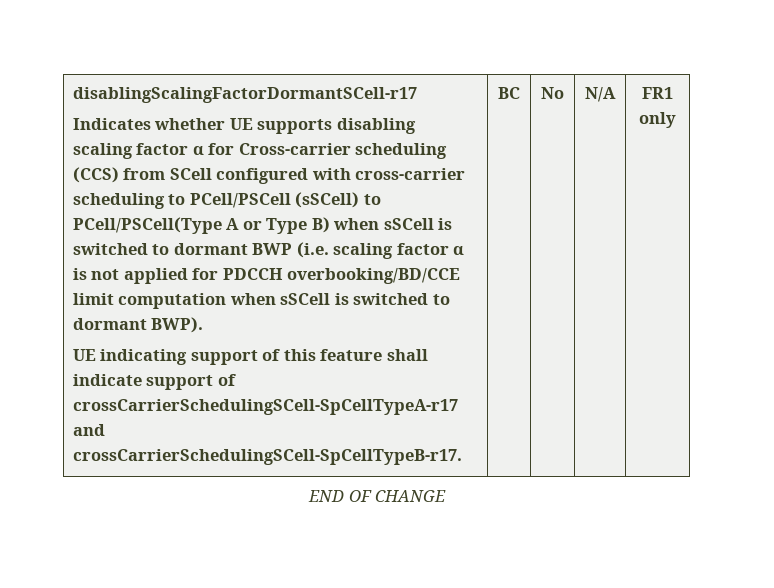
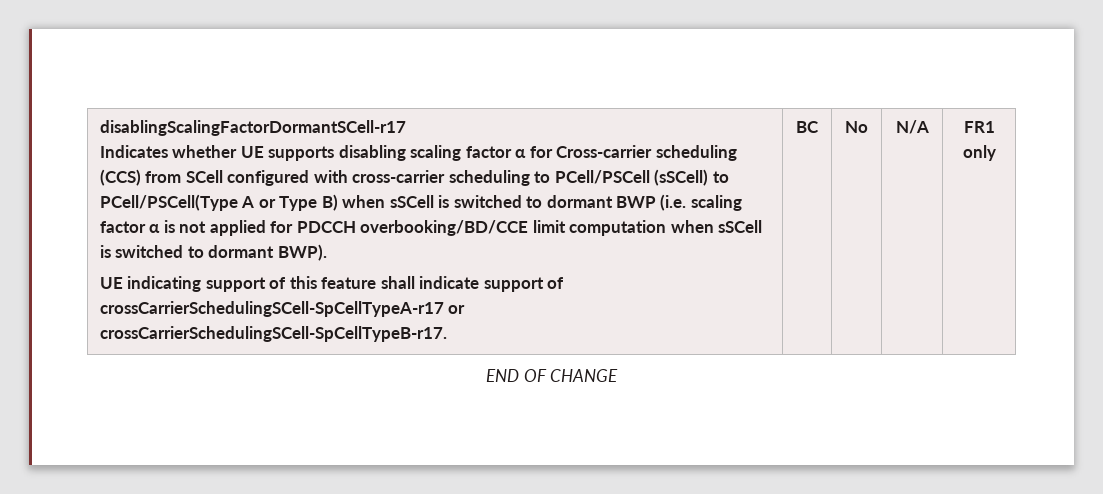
- UE indicating support of this feature shall indicate support of crossCarrierSchedulingSCell-SpCellTypeA-r17 and crossCarrierSchedulingSCell-SpCellTypeB-r17.
+ UE indicating support of this feature shall indicate support of crossCarrierSchedulingSCell-SpCellTypeA-r17 or crossCarrierSchedulingSCell-SpCellTypeB-r17.

